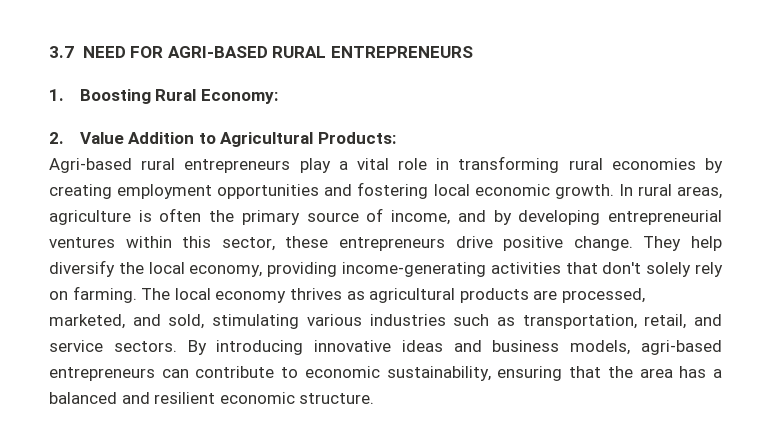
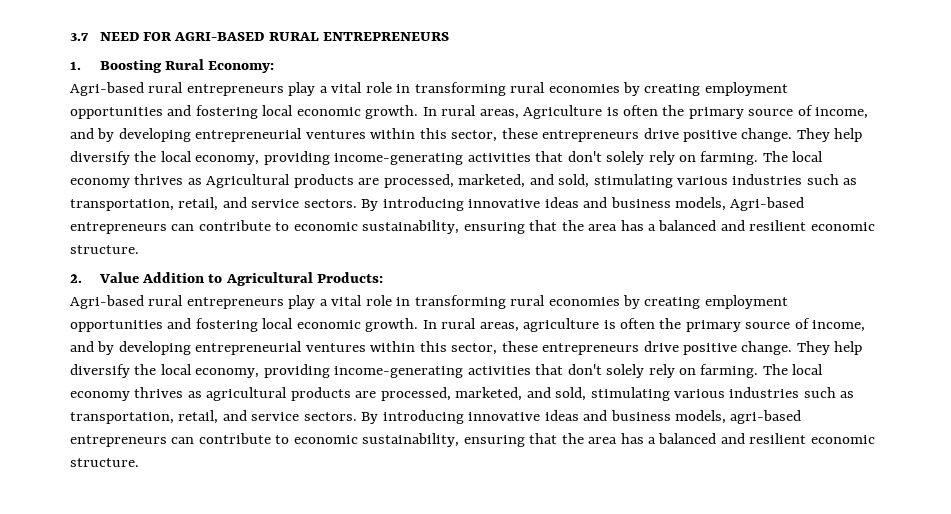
+ Agri-based rural entrepreneurs play a vital role in transforming rural economies by creating employment opportunities and fostering local economic growth. In rural areas, Agriculture is often the primary source of income, and by developing entrepreneurial ventures within this sector, these entrepreneurs drive positive change. They help diversify the local economy, providing income-generating activities that don't solely rely on farming. The local economy thrives as Agricultural products are processed, marketed, and sold, stimulating various industries such as transportation, retail, and service sectors. By introducing innovative ideas and business models, Agri-based entrepreneurs can contribute to economic sustainability, ensuring that the area has a balanced and resilient economic structure.

